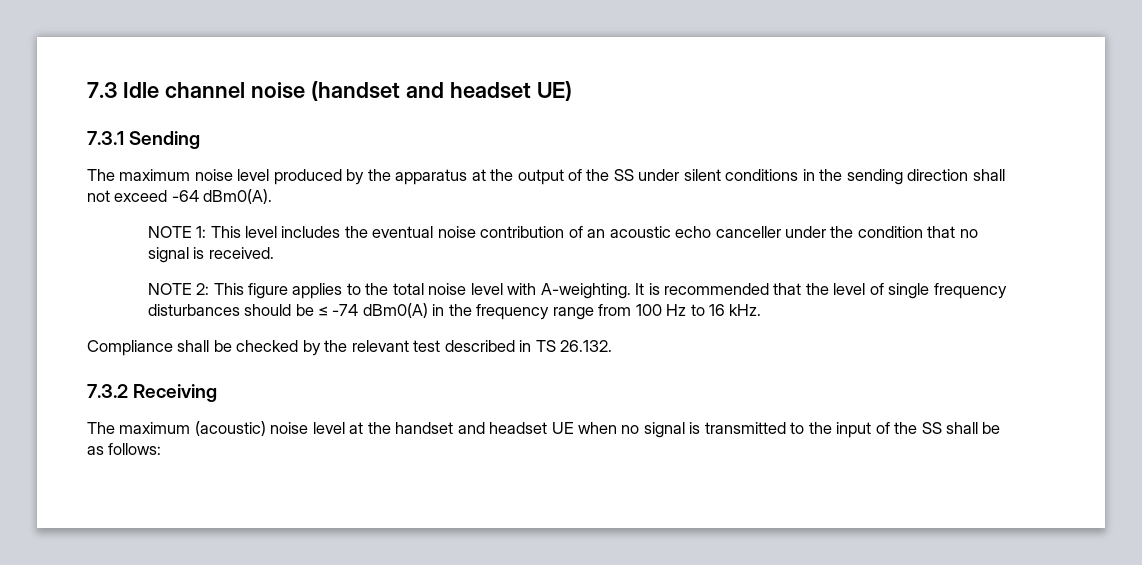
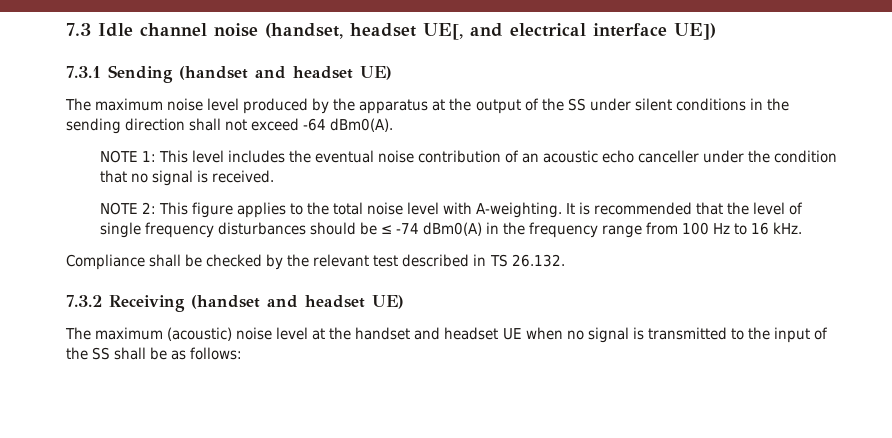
- 7.3 Idle channel noise (handset and headset UE)
- 7.3.1 Sending
+ 7.3 Idle channel noise (handset, headset UE[, and electrical interface UE])
+ 7.3.1 Sending (handset and headset UE)
- 7.3.2 Receiving
+ 7.3.2 Receiving (handset and headset UE)

